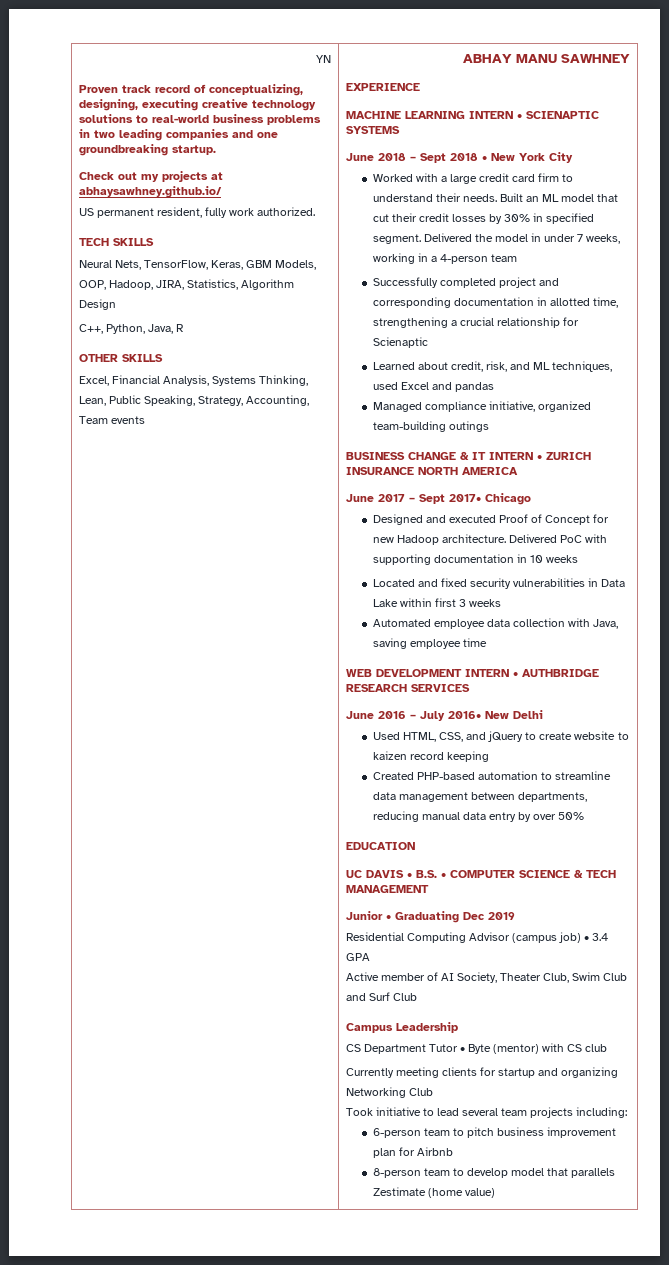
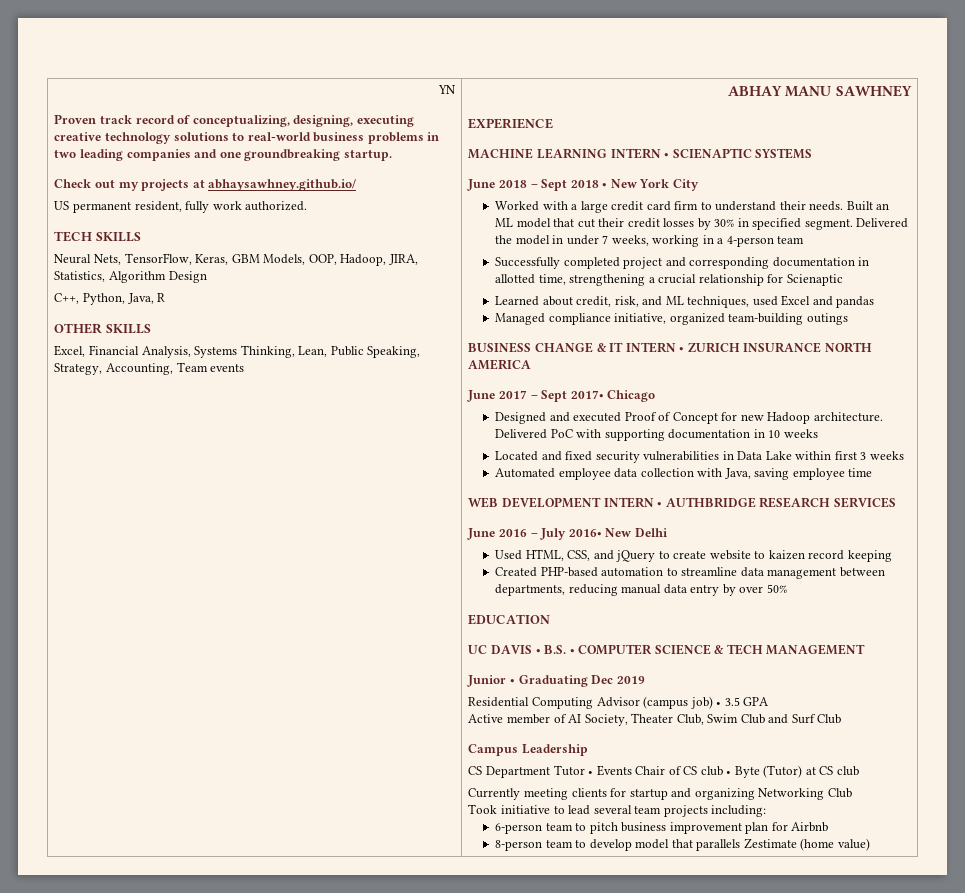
- Residential Computing Advisor (campus job) • 3.4 GPA
+ Residential Computing Advisor (campus job) • 3.5 GPA
- CS Department Tutor • Byte (mentor) with CS club
+ CS Department Tutor • Events Chair of CS club • Byte (Tutor) at CS club

